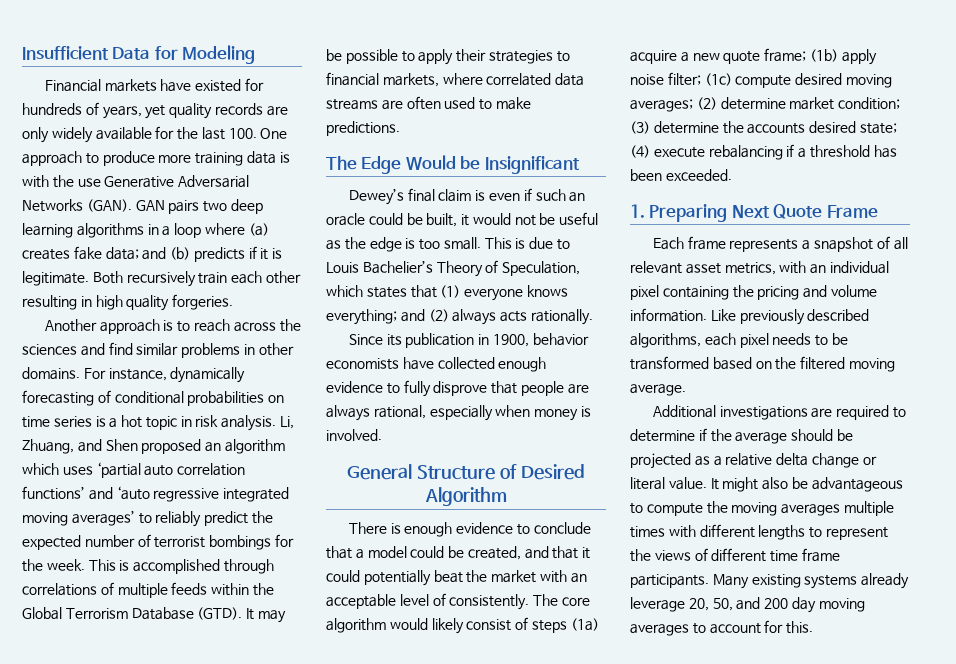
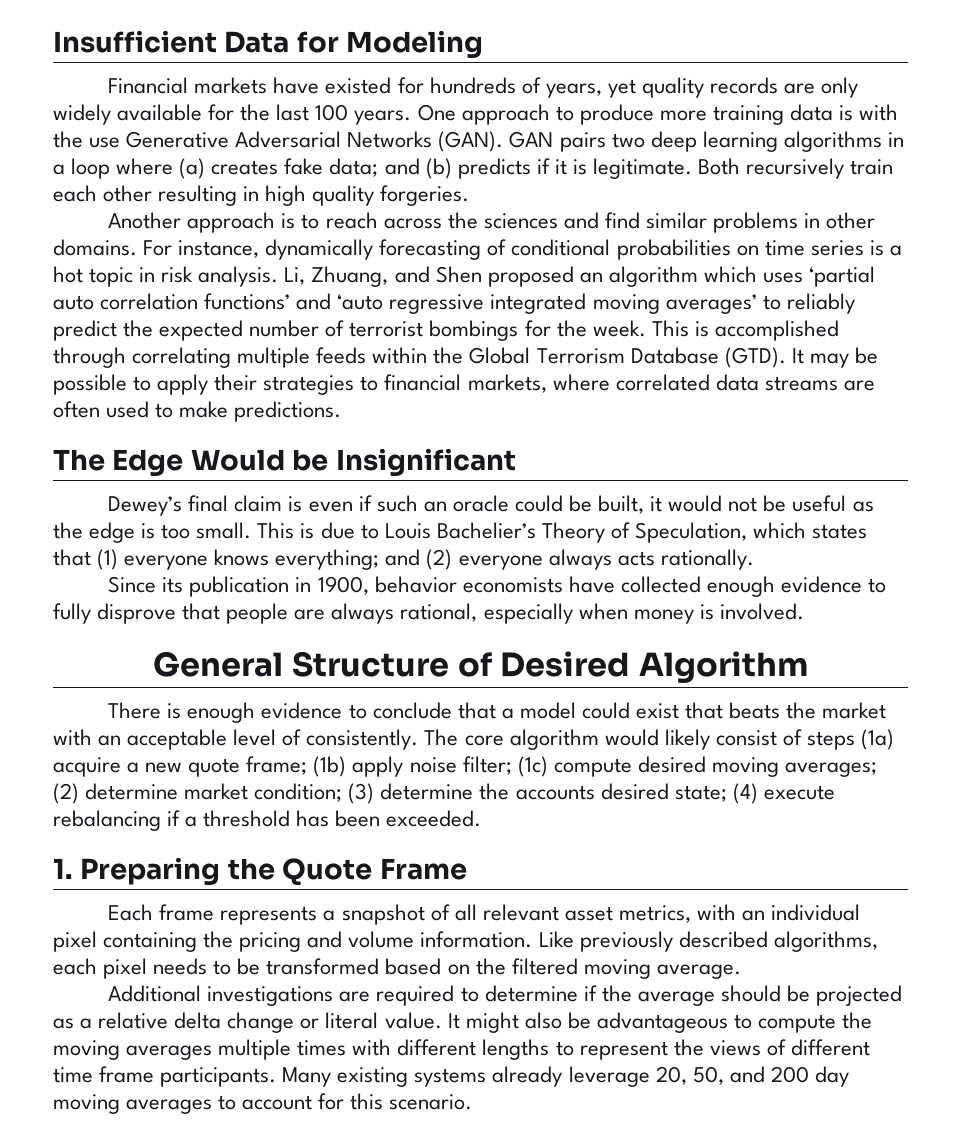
- Financial markets have existed for hundreds of years, yet quality records are only widely available for the last 100. One approach to produce more training data is with the use Generative Adversarial Networks (GAN).
+ Financial markets have existed for hundreds of years, yet quality records are only widely available for the last 100 years. One approach to produce more training data is with the use Generative Adversarial Networks (GAN).
- This is accomplished through correlations of multiple feeds within the Global Terrorism Database (GTD).
+ This is accomplished through correlating multiple feeds within the Global Terrorism Database (GTD).
- This is due to Louis Bachelier’s Theory of Speculation, which states that (1) everyone knows everything; and (2) always acts rationally.
+ This is due to Louis Bachelier’s Theory of Speculation, which states that (1) everyone knows everything; and (2) everyone always acts rationally.
- There is enough evidence to conclude that a model could be created, and that it could potentially beat the market with an acceptable level of consistently.
+ There is enough evidence to conclude that a model could exist that beats the market with an acceptable level of consistently.
- 1. Preparing Next Quote Frame
+ 1. Preparing the Quote Frame
- Many existing systems already leverage 20, 50, and 200 day moving averages to account for this.
+ Many existing systems already leverage 20, 50, and 200 day moving averages to account for this scenario.

